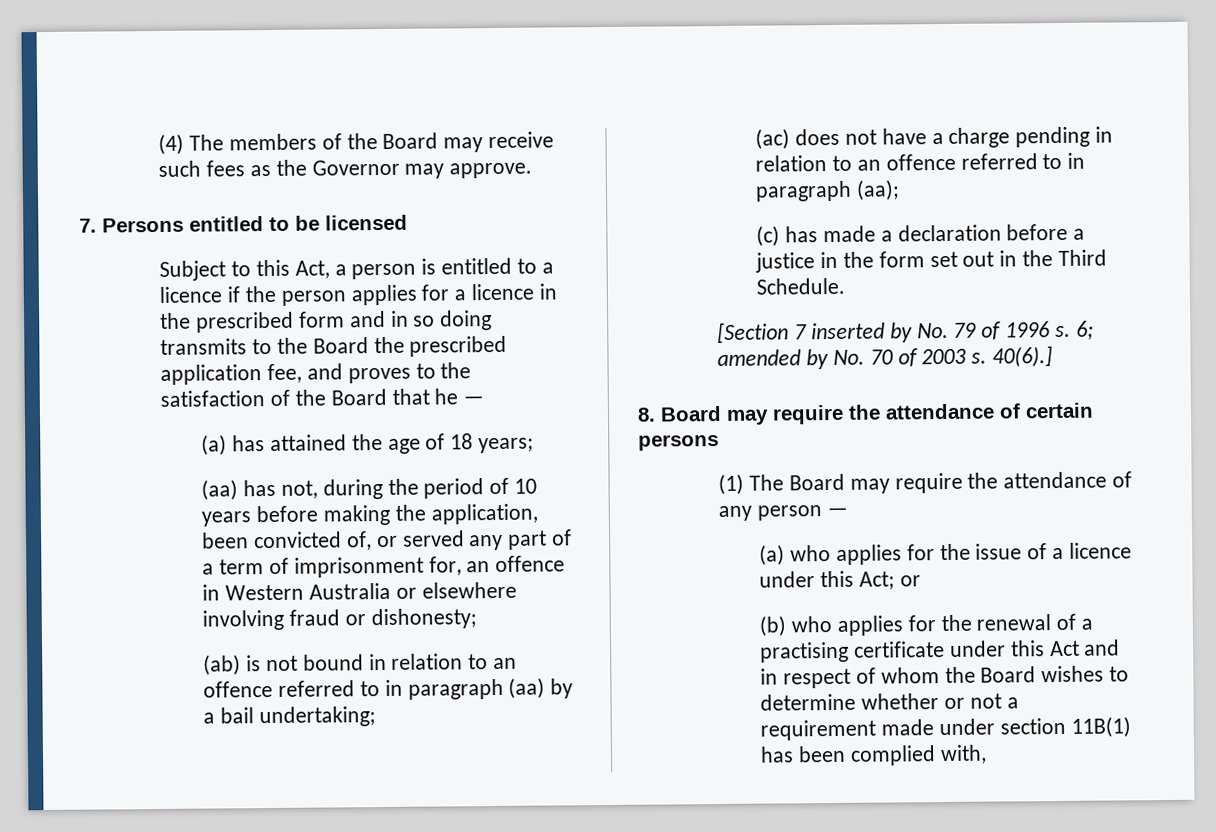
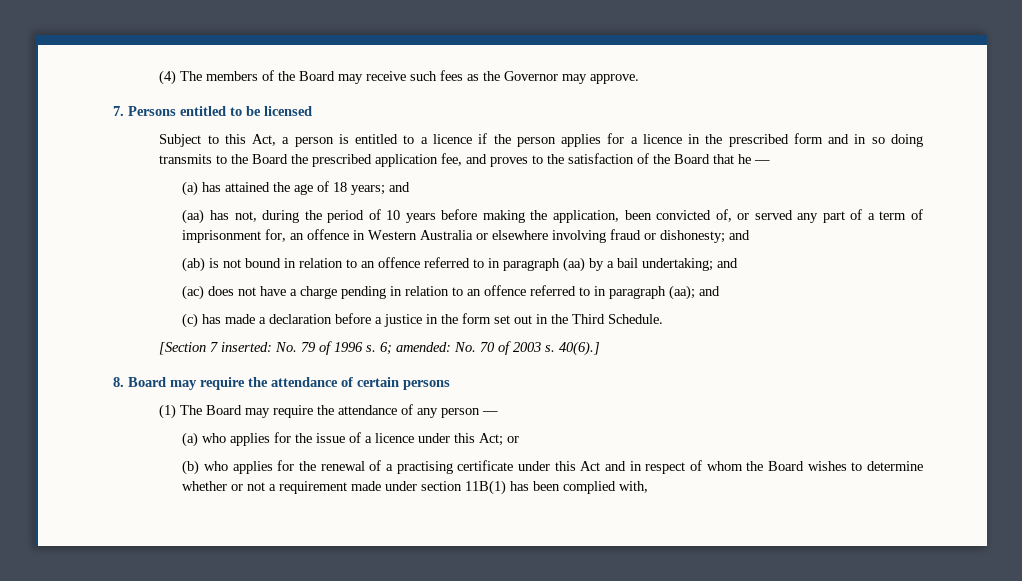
- (a) has attained the age of 18 years;
+ (a) has attained the age of 18 years; and
- (aa) has not, during the period of 10 years before making the application, been convicted of, or served any part of a term of imprisonment for, an offence in Western Australia or elsewhere involving fraud or dishonesty;
+ (aa) has not, during the period of 10 years before making the application, been convicted of, or served any part of a term of imprisonment for, an offence in Western Australia or elsewhere involving fraud or dishonesty; and
- (ab) is not bound in relation to an offence referred to in paragraph (aa) by a bail undertaking;
+ (ab) is not bound in relation to an offence referred to in paragraph (aa) by a bail undertaking; and
- (ac) does not have a charge pending in relation to an offence referred to in paragraph (aa);
+ (ac) does not have a charge pending in relation to an offence referred to in paragraph (aa); and
- [Section 7 inserted by No. 79 of 1996 s.
+ [Section 7 inserted: No. 79 of 1996 s.
- 6; amended by No. 70 of 2003 s.
+ 6; amended: No. 70 of 2003 s.

